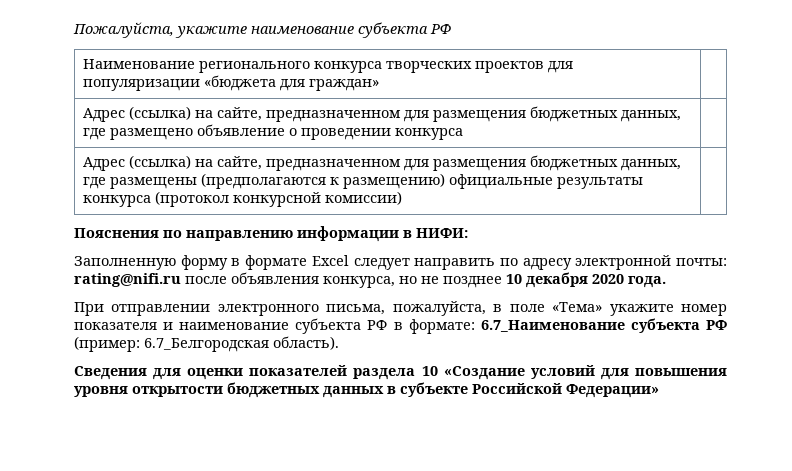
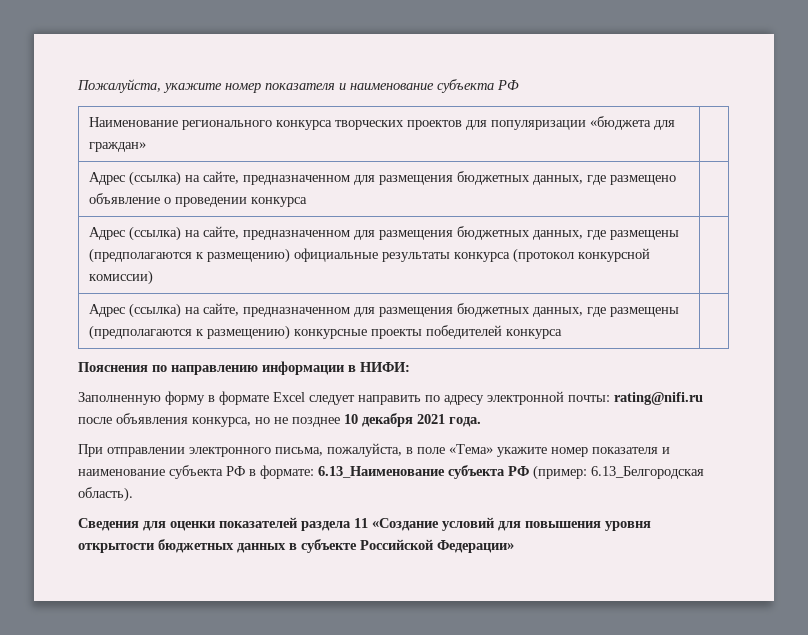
- Пожалуйста, укажите наименование субъекта РФ
+ Пожалуйста, укажите номер показателя и наименование субъекта РФ
+ Адрес (ссылка) на сайте, предназначенном для размещения бюджетных данных, где размещены (предполагаются к размещению) конкурсные проекты победителей конкурса |
- Заполненную форму в формате Excel следует направить по адресу электронной почты: rating@nifi.ru после объявления конкурса, но не позднее 10 декабря 2020 года.
+ Заполненную форму в формате Excel следует направить по адресу электронной почты: rating@nifi.ru после объявления конкурса, но не позднее 10 декабря 2021 года.
- При отправлении электронного письма, пожалуйста, в поле «Тема» укажите номер показателя и наименование субъекта РФ в формате: 6.7_Наименование субъекта РФ (пример: 6.7_Белгородская область).
+ При отправлении электронного письма, пожалуйста, в поле «Тема» укажите номер показателя и наименование субъекта РФ в формате: 6.13_Наименование субъекта РФ (пример: 6.13_Белгородская область).
- Сведения для оценки показателей раздела 10 «Создание условий для повышения уровня открытости бюджетных данных в субъекте Российской Федерации»
+ Сведения для оценки показателей раздела 11 «Создание условий для повышения уровня открытости бюджетных данных в субъекте Российской Федерации»

